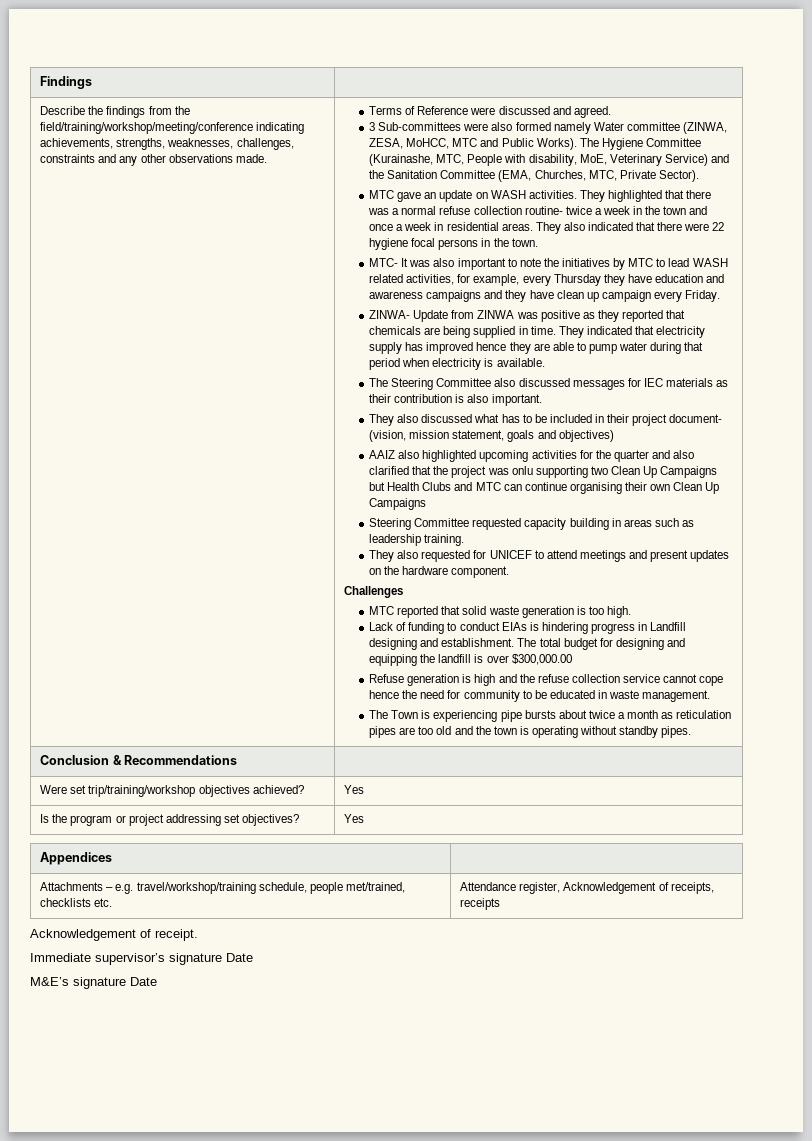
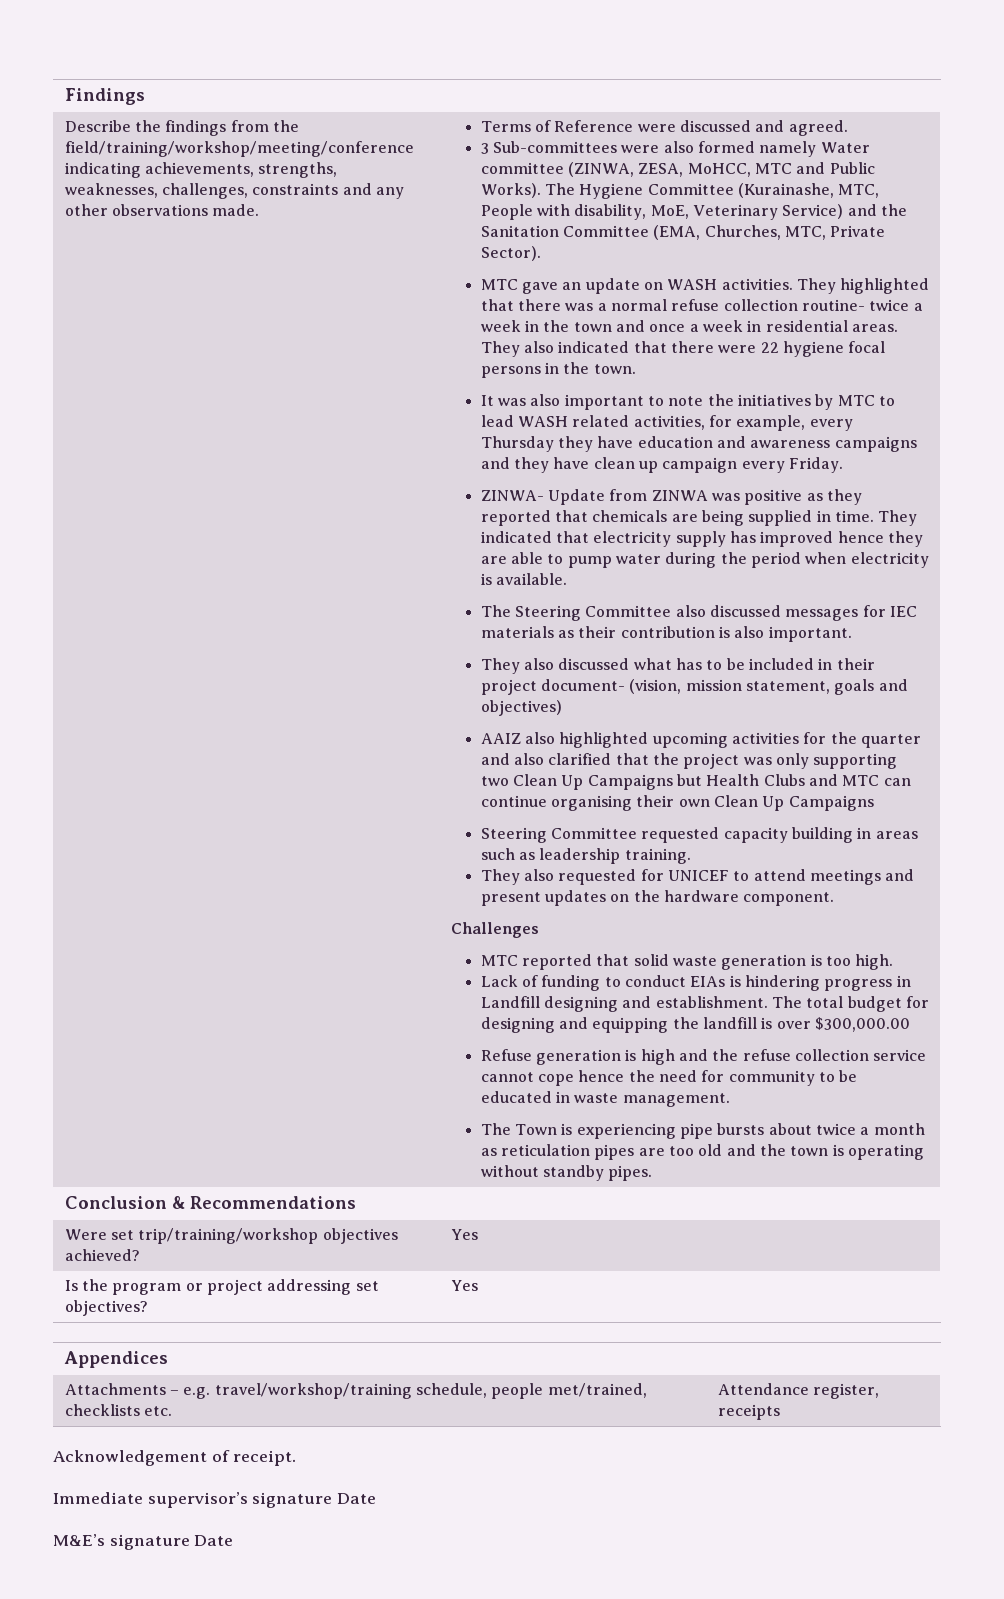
- MTC- It was also important to note the initiatives by MTC to lead WASH related activities, for example, every Thursday they have education and awareness campaigns and they have clean up campaign every Friday.
+ It was also important to note the initiatives by MTC to lead WASH related activities, for example, every Thursday they have education and awareness campaigns and they have clean up campaign every Friday.
- They indicated that electricity supply has improved hence they are able to pump water during that period when electricity is available.
+ They indicated that electricity supply has improved hence they are able to pump water during the period when electricity is available.
- AAIZ also highlighted upcoming activities for the quarter and also clarified that the project was onlu supporting two Clean Up Campaigns but Health Clubs and MTC can continue organising their own Clean Up Campaigns
+ AAIZ also highlighted upcoming activities for the quarter and also clarified that the project was only supporting two Clean Up Campaigns but Health Clubs and MTC can continue organising their own Clean Up Campaigns
- Attachments – e.g. travel/workshop/training schedule, people met/trained, checklists etc. | Attendance register, Acknowledgement of receipts, receipts
+ Attachments – e.g. travel/workshop/training schedule, people met/trained, checklists etc. | Attendance register, receipts

